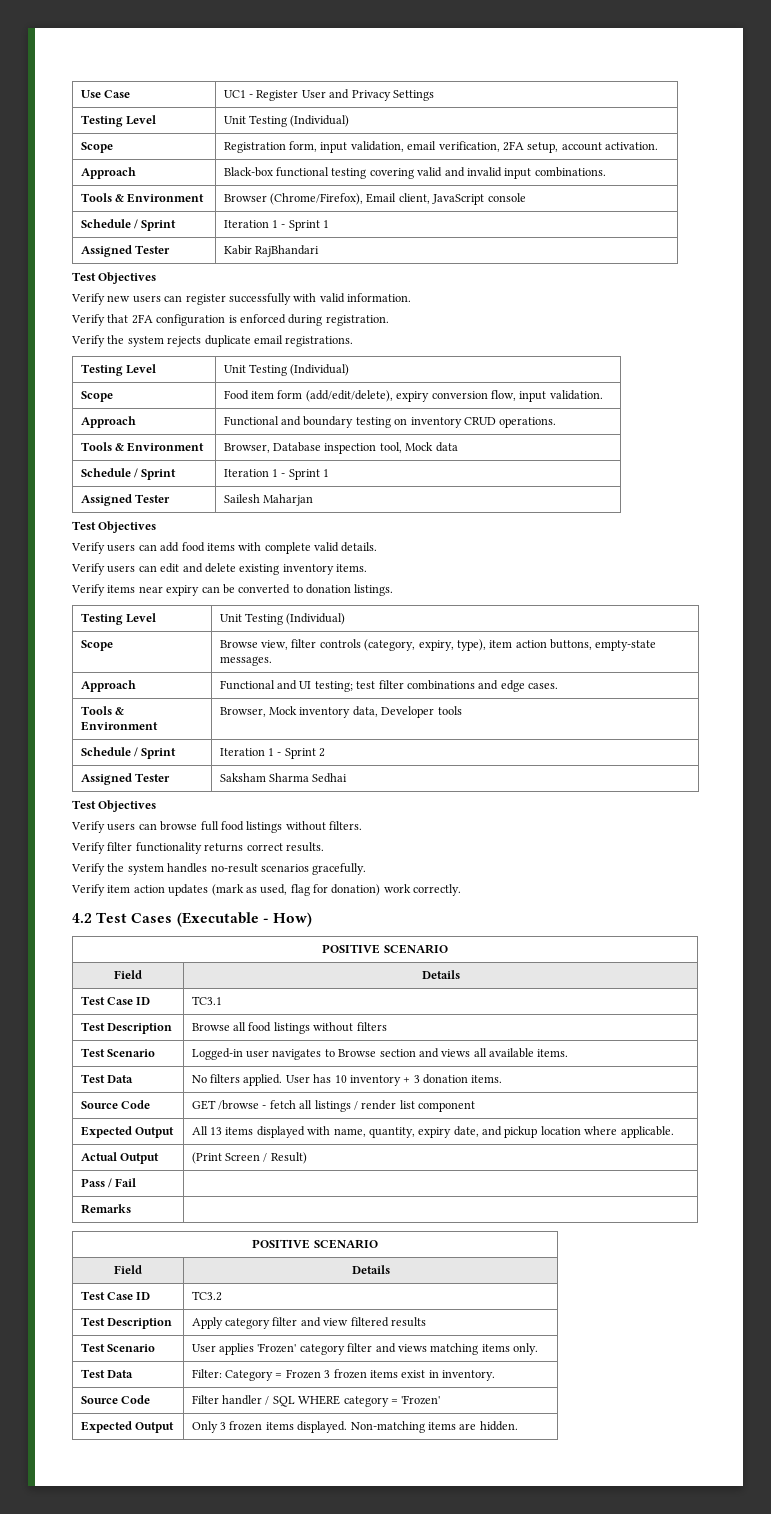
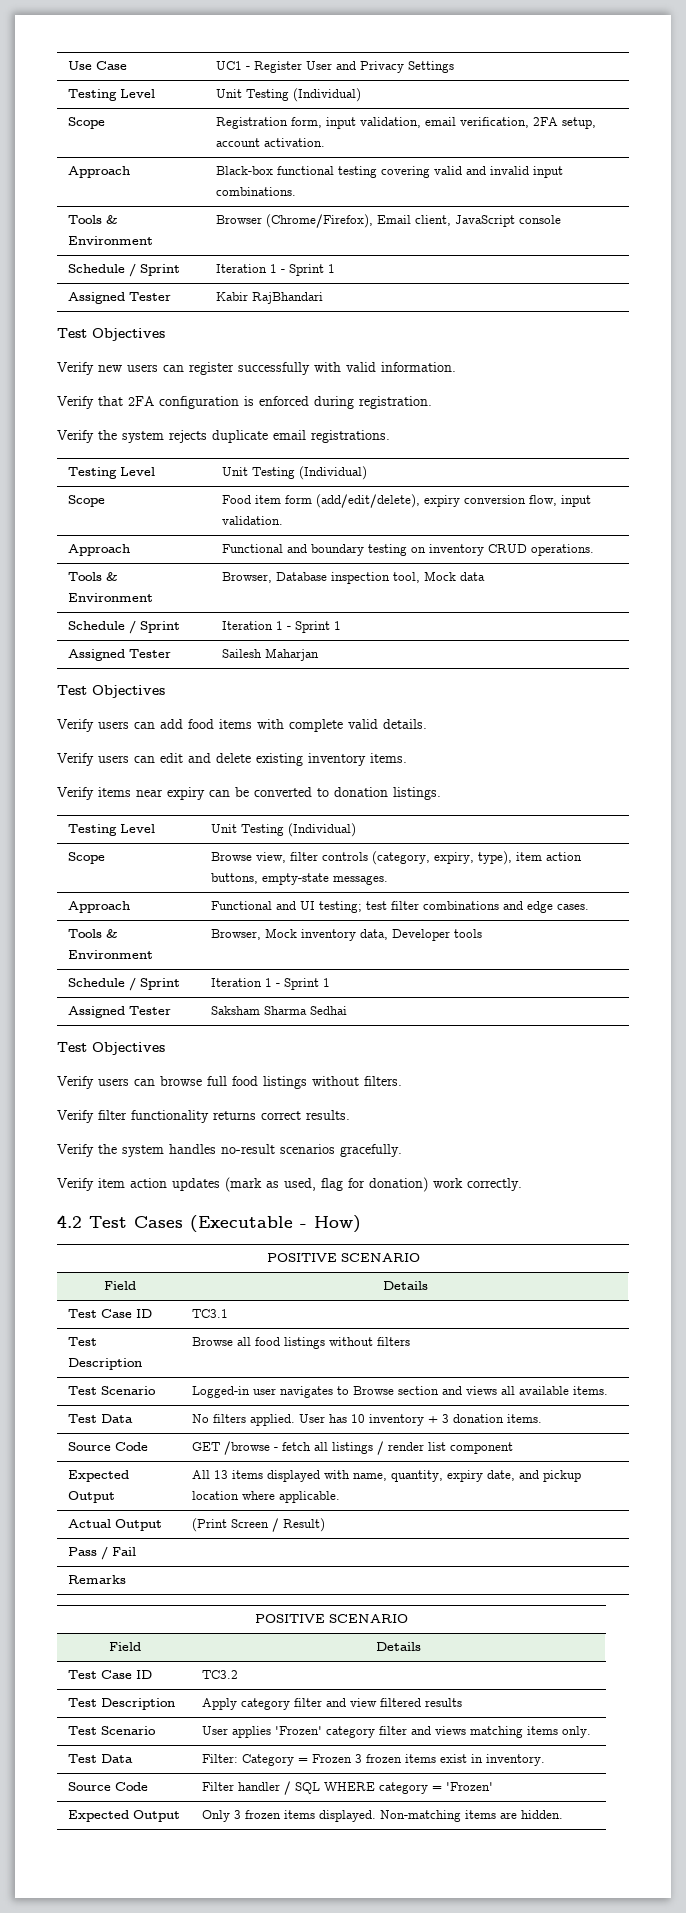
  Tools & Environment | Browser, Mock inventory data, Developer tools
- Schedule / Sprint | Iteration 1 - Sprint 2
+ Schedule / Sprint | Iteration 1 - Sprint 1

